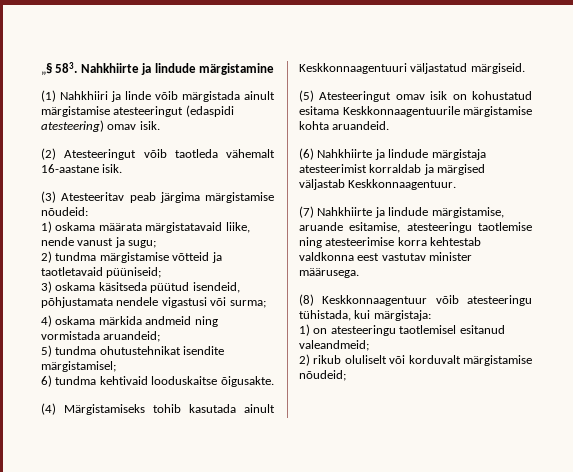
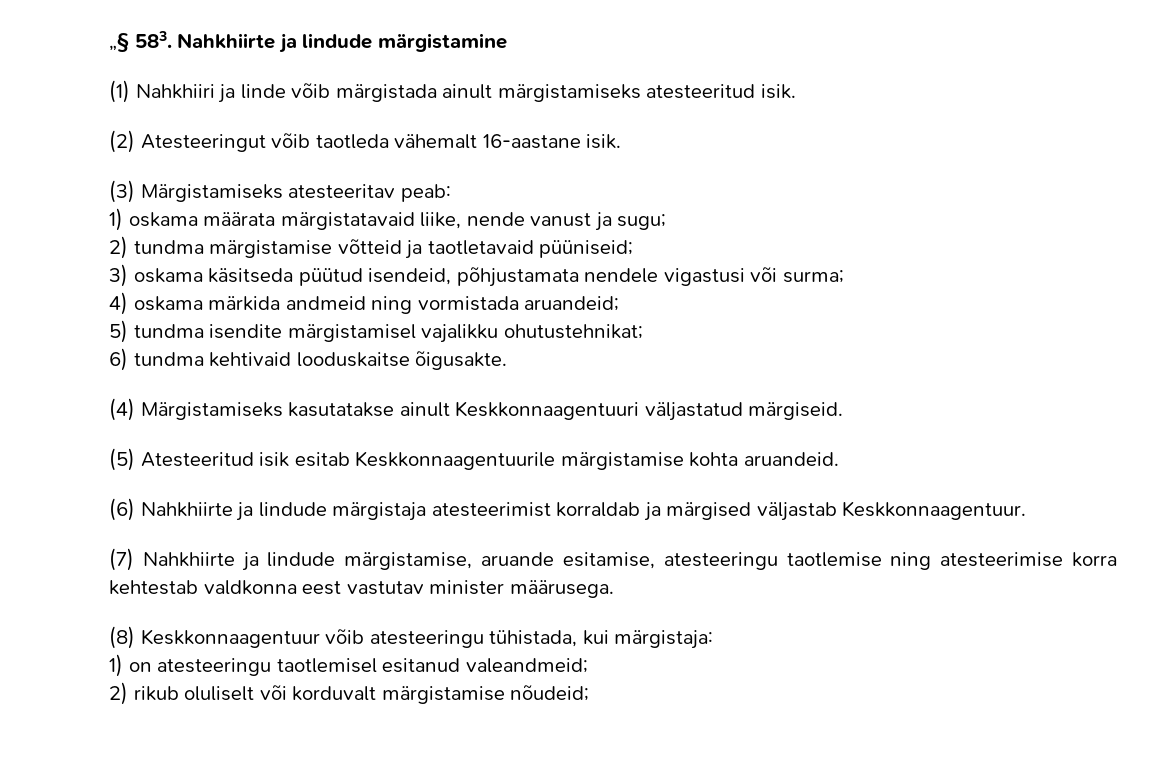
- (1) Nahkhiiri ja linde võib märgistada ainult märgistamise atesteeringut (edaspidi atesteering) omav isik.
+ (1) Nahkhiiri ja linde võib märgistada ainult märgistamiseks atesteeritud isik.
- (3) Atesteeritav peab järgima märgistamise nõudeid:
+ (3) Märgistamiseks atesteeritav peab:
- 5) tundma ohutustehnikat isendite märgistamisel;
+ 5) tundma isendite märgistamisel vajalikku ohutustehnikat;
- (4) Märgistamiseks tohib kasutada ainult Keskkonnaagentuuri väljastatud märgiseid.
+ (4) Märgistamiseks kasutatakse ainult Keskkonnaagentuuri väljastatud märgiseid.
- (5) Atesteeringut omav isik on kohustatud esitama Keskkonnaagentuurile märgistamise kohta aruandeid.
+ (5) Atesteeritud isik esitab Keskkonnaagentuurile märgistamise kohta aruandeid.

